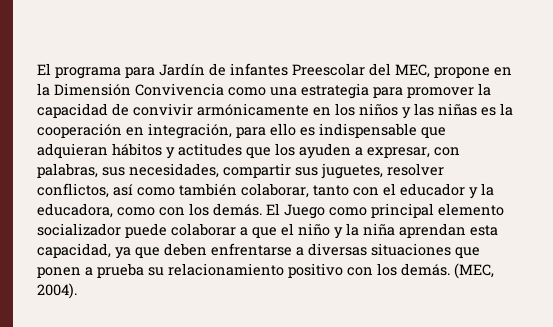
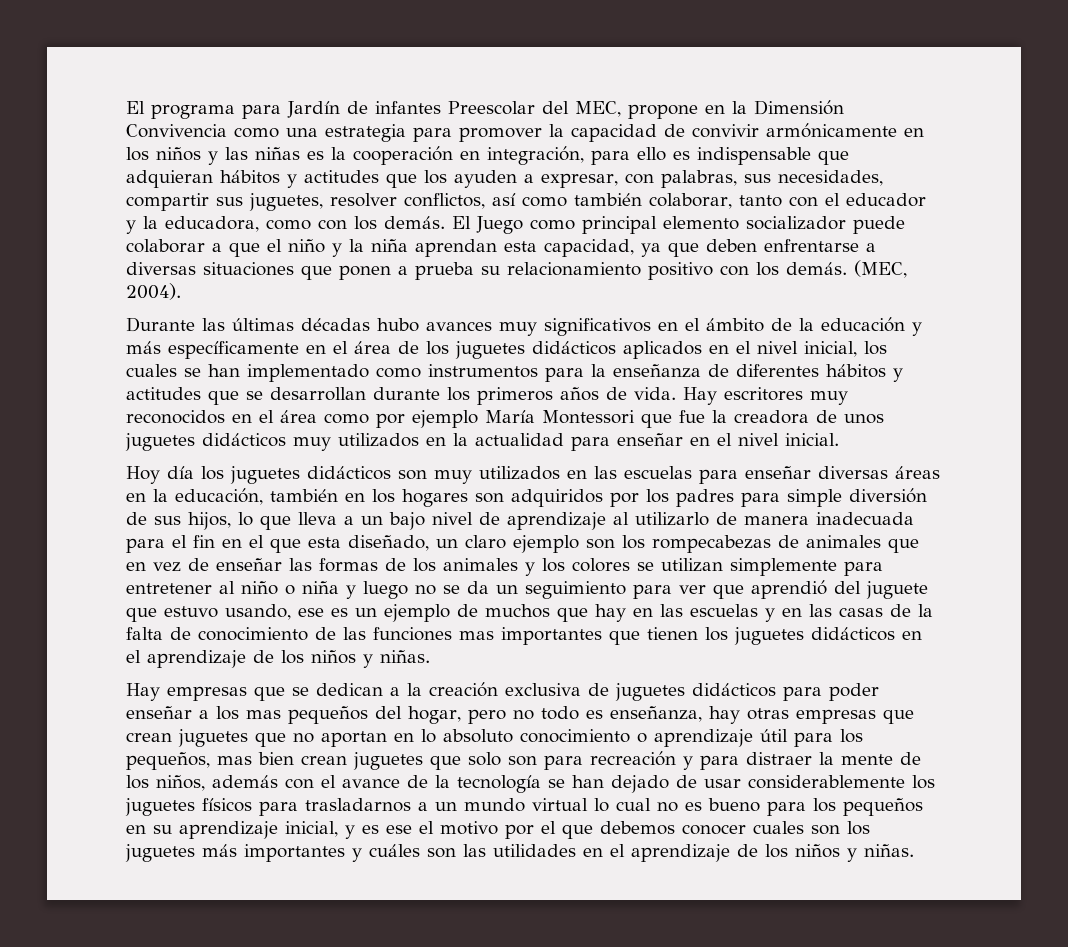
+ Durante las últimas décadas hubo avances muy significativos en el ámbito de la educación y más específicamente en el área de los juguetes didácticos aplicados en el nivel inicial, los cuales se han implementado como instrumentos para la enseñanza de diferentes hábitos y actitudes que se desarrollan durante los primeros años de vida. Hay escritores muy reconocidos en el área como por ejemplo María Montessori que fue la creadora de unos juguetes didácticos muy utilizados en la actualidad para enseñar en el nivel inicial.
+ Hoy día los juguetes didácticos son muy utilizados en las escuelas para enseñar diversas áreas en la educación, también en los hogares son adquiridos por los padres para simple diversión de sus hijos, lo que lleva a un bajo nivel de aprendizaje al utilizarlo de manera inadecuada para el fin en el que esta diseñado, un claro ejemplo son los rompecabezas de animales que en vez de enseñar las formas de los animales y los colores se utilizan simplemente para entretener al niño o niña y luego no se da un seguimiento para ver que aprendió del juguete que estuvo usando, ese es un ejemplo de muchos que hay en las escuelas y en las casas de la falta de conocimiento de las funciones mas importantes que tienen los juguetes didácticos en el aprendizaje de los niños y niñas.
+ Hay empresas que se dedican a la creación exclusiva de juguetes didácticos para poder enseñar a los mas pequeños del hogar, pero no todo es enseñanza, hay otras empresas que crean juguetes que no aportan en lo absoluto conocimiento o aprendizaje útil para los pequeños, mas bien crean juguetes que solo son para recreación y para distraer la mente de los niños, además con el avance de la tecnología se han dejado de usar considerablemente los juguetes físicos para trasladarnos a un mundo virtual lo cual no es bueno para los pequeños en su aprendizaje inicial, y es ese el motivo por el que debemos conocer cuales son los juguetes más importantes y cuáles son las utilidades en el aprendizaje de los niños y niñas.

